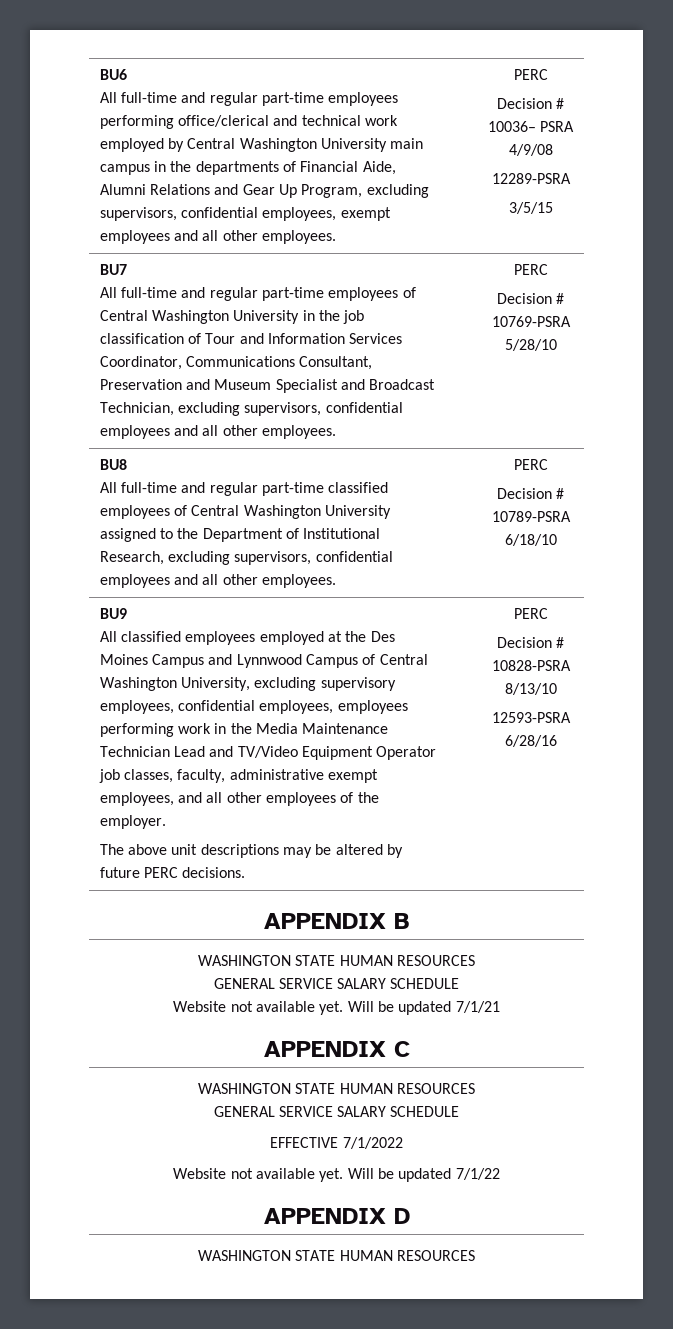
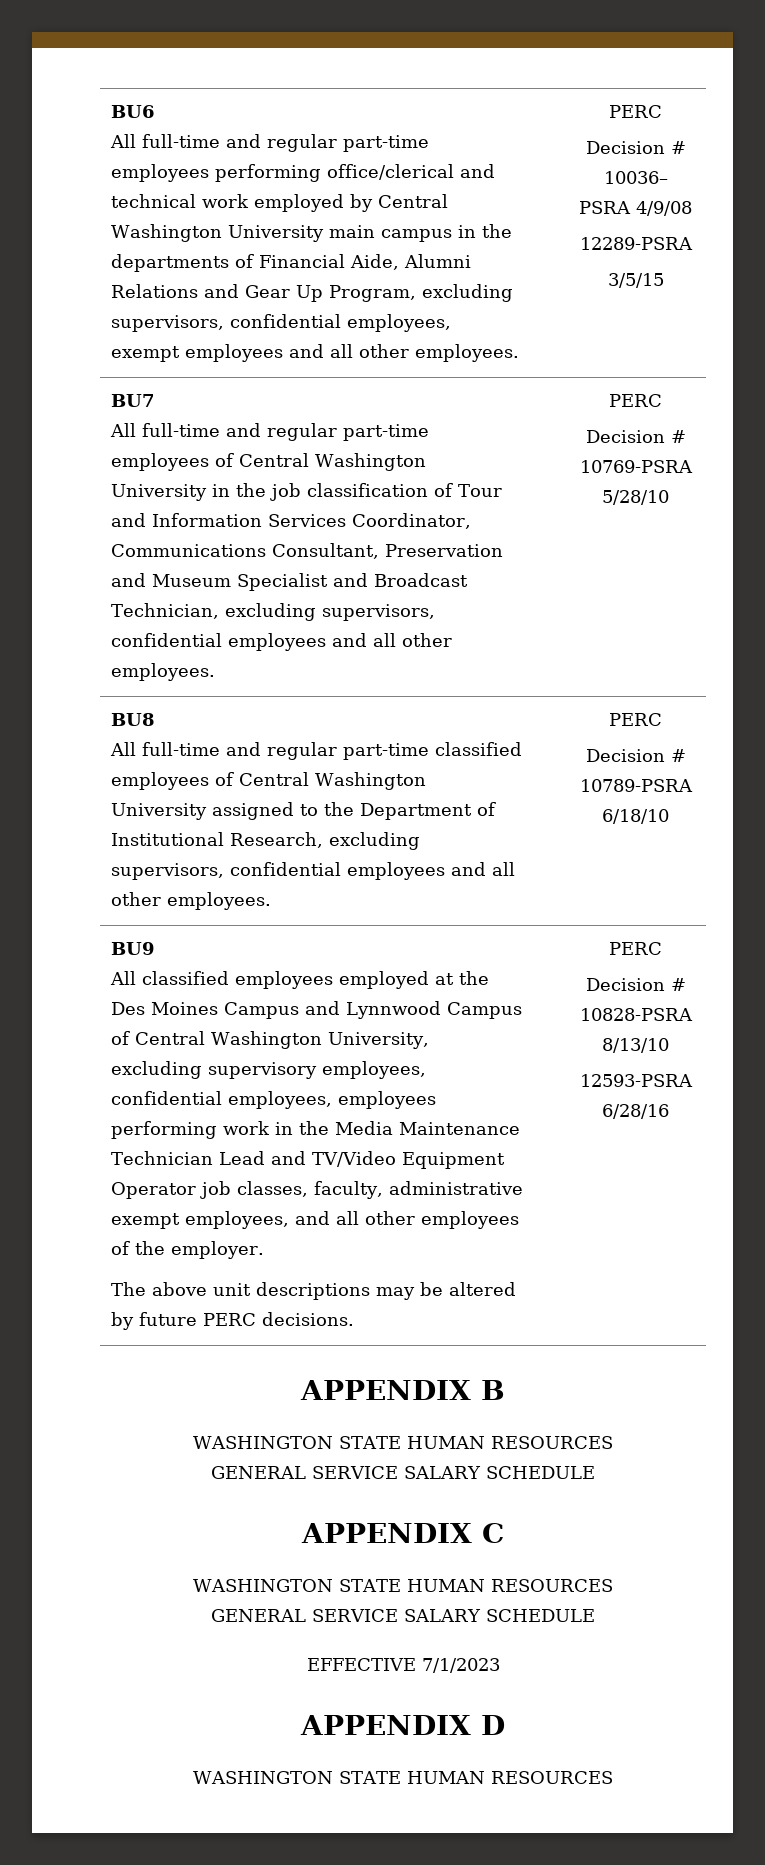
- Website not available yet. Will be updated 7/1/21
- EFFECTIVE 7/1/2022
- Website not available yet. Will be updated 7/1/22
+ EFFECTIVE 7/1/2023

